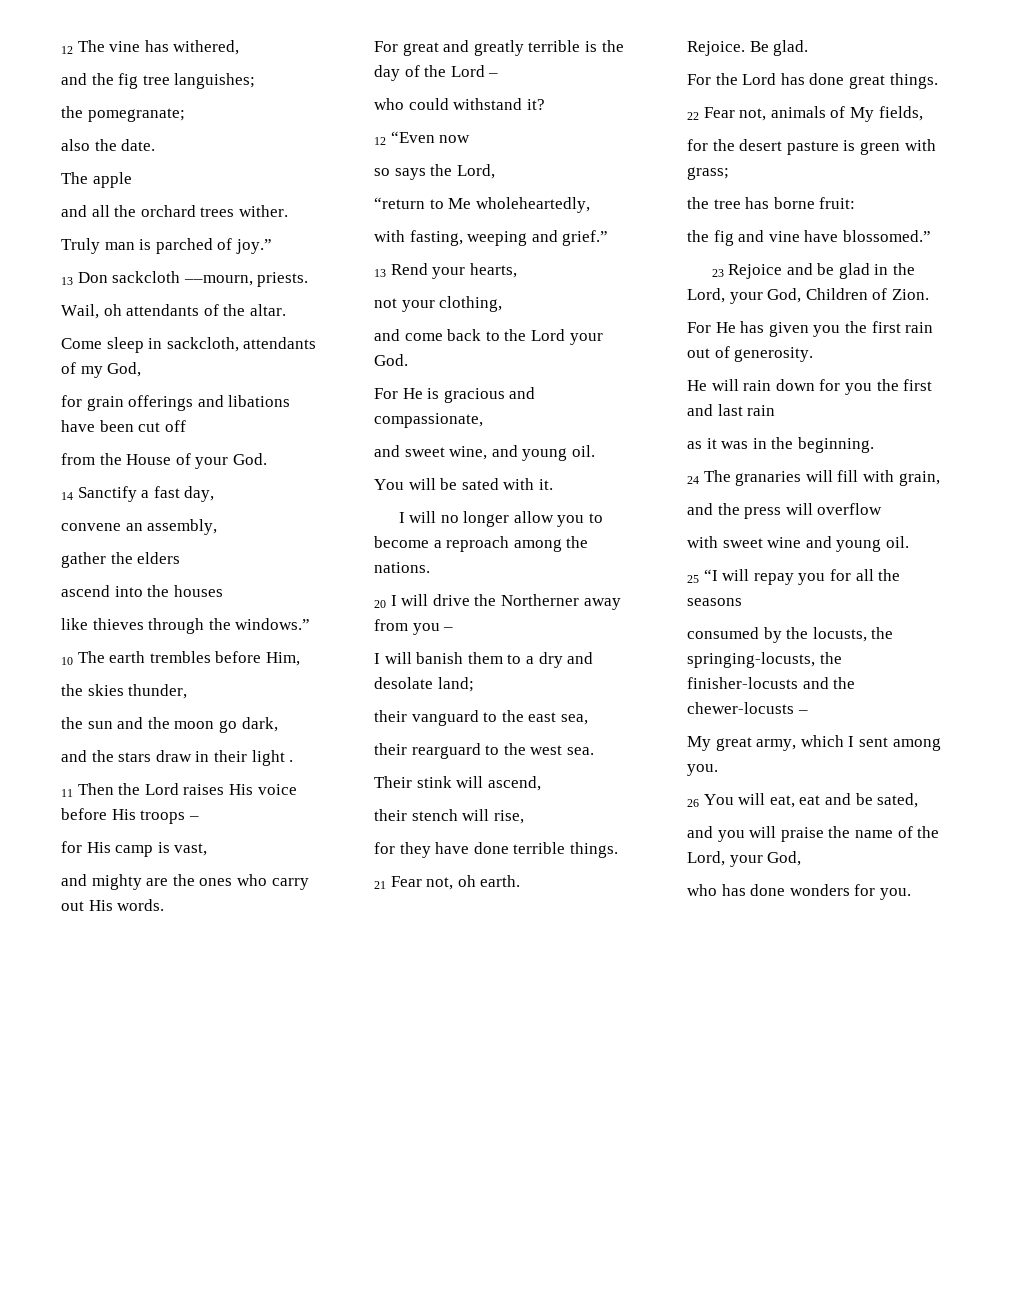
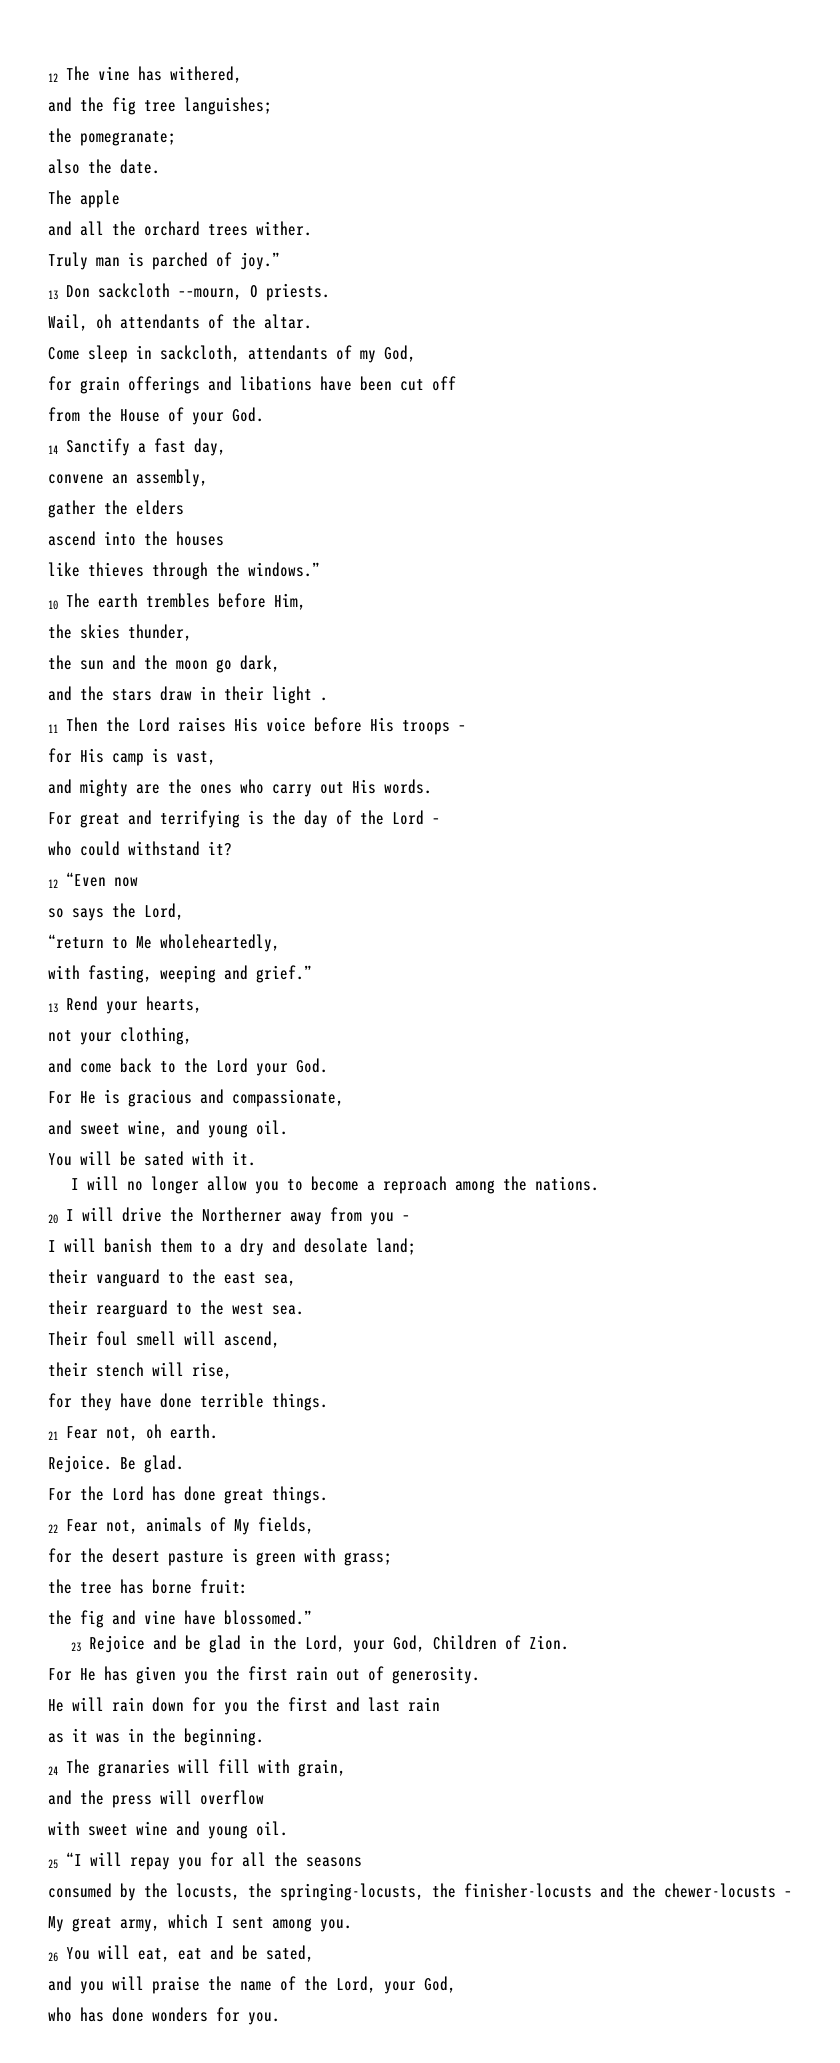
- 13 Don sackcloth ––mourn, priests.
+ 13 Don sackcloth ––mourn, O priests.
- For great and greatly terrible is the day of the Lord –
+ For great and terrifying is the day of the Lord –
- Their stink will ascend,
+ Their foul smell will ascend,

